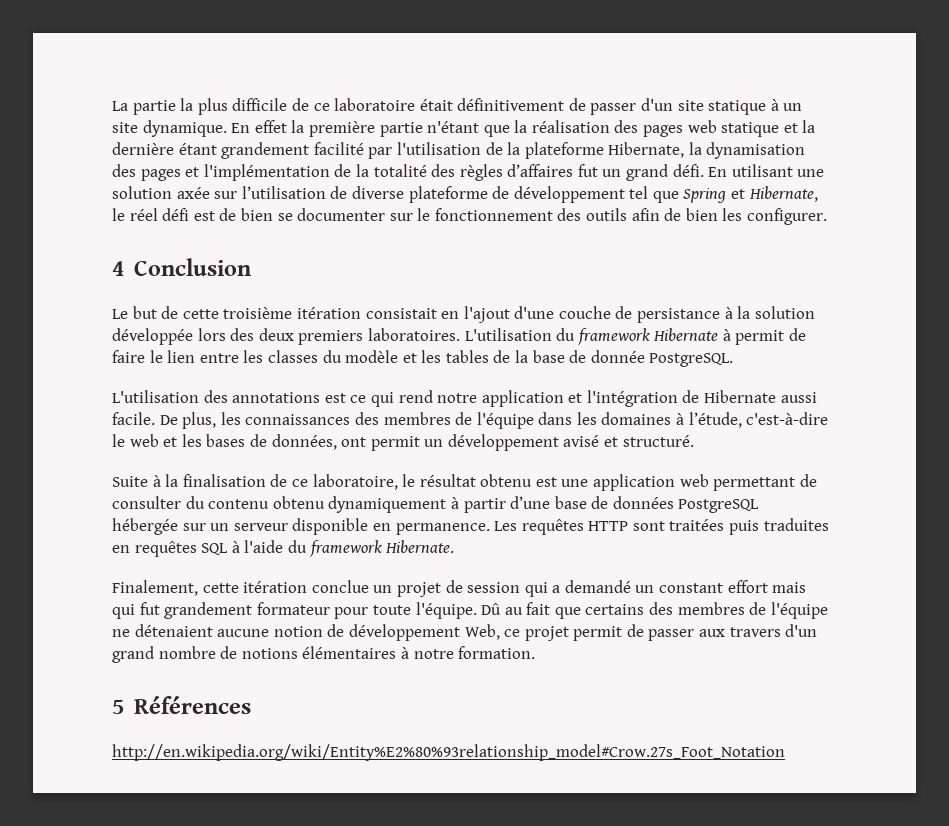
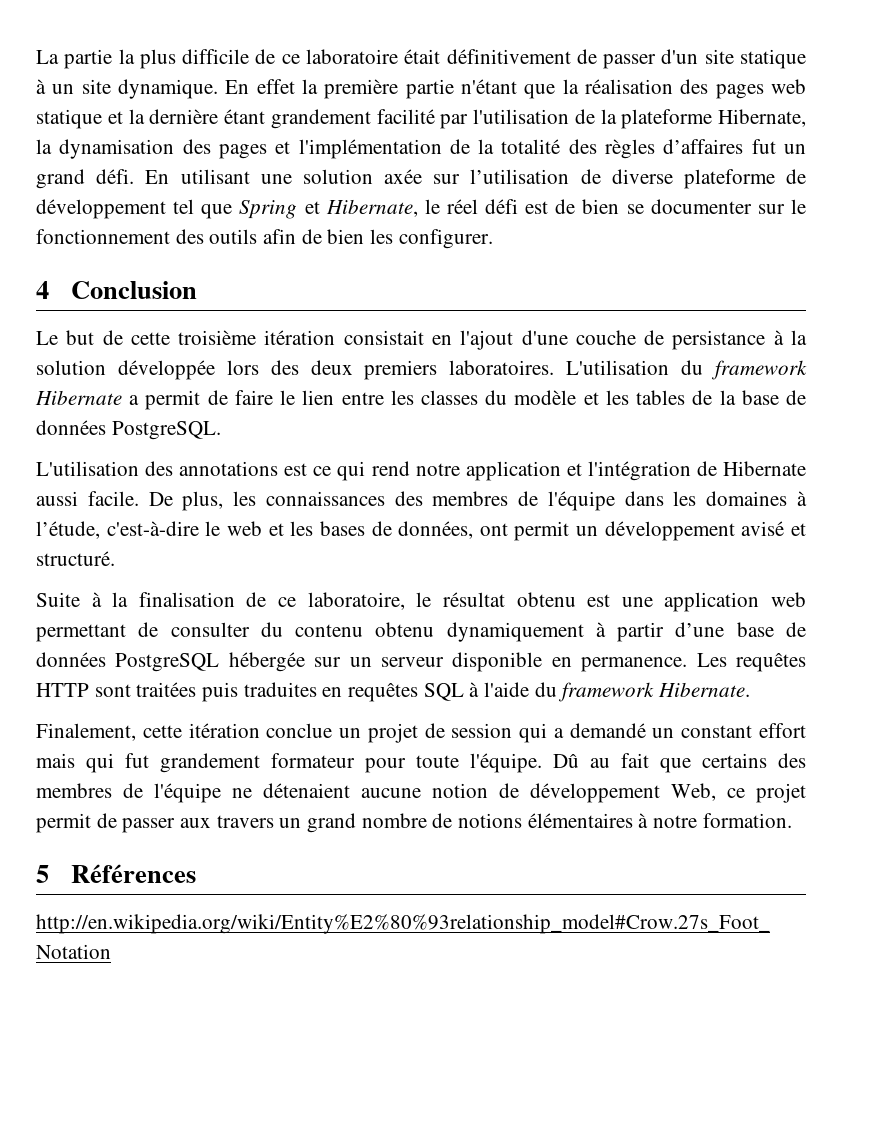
- L'utilisation du framework Hibernate à permit de faire le lien entre les classes du modèle et les tables de la base de donnée PostgreSQL.
+ L'utilisation du framework Hibernate a permit de faire le lien entre les classes du modèle et les tables de la base de données PostgreSQL.
- Dû au fait que certains des membres de l'équipe ne détenaient aucune notion de développement Web, ce projet permit de passer aux travers d'un grand nombre de notions élémentaires à notre formation.
+ Dû au fait que certains des membres de l'équipe ne détenaient aucune notion de développement Web, ce projet permit de passer aux travers un grand nombre de notions élémentaires à notre formation.

